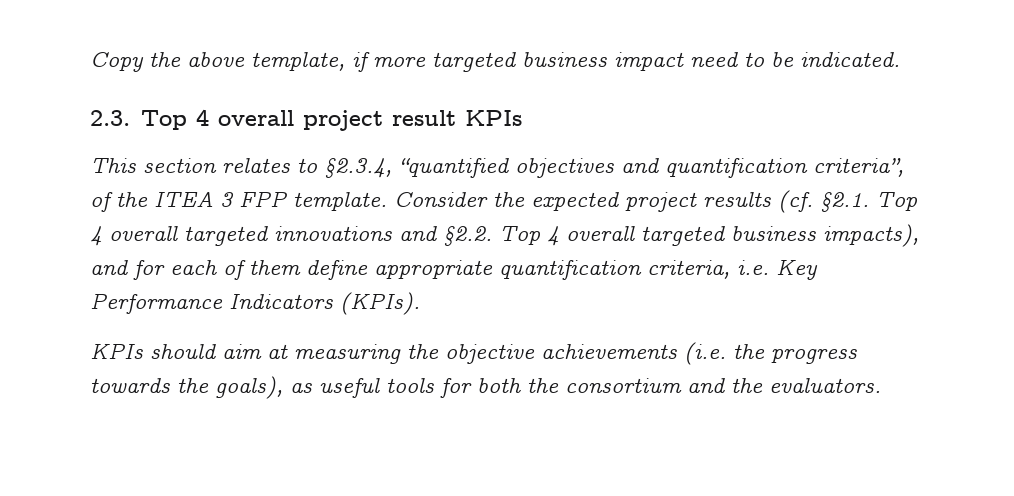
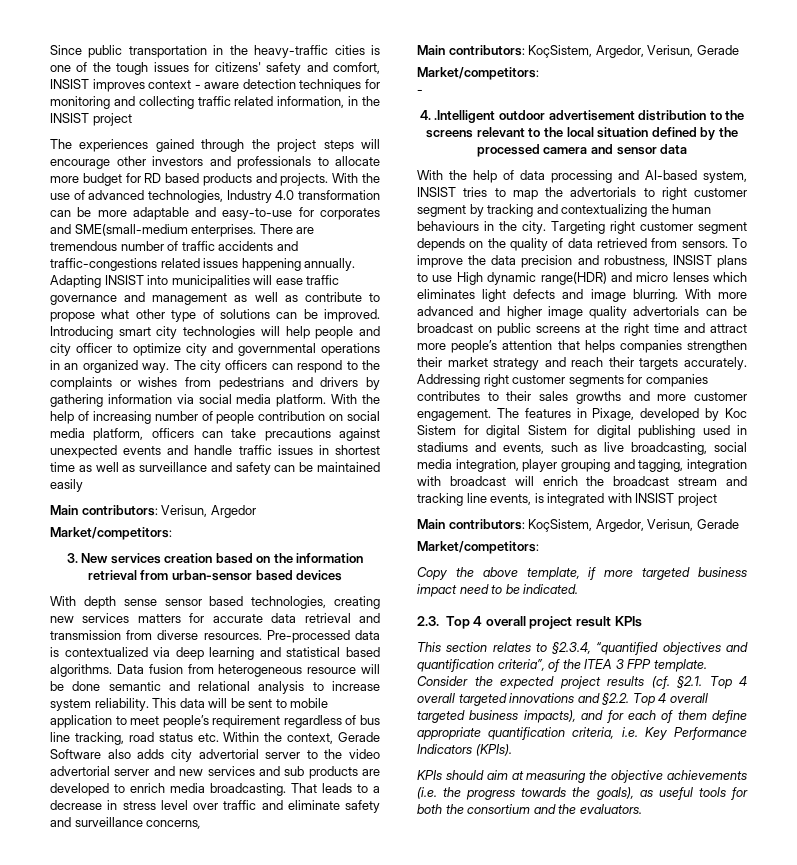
+ Since public transportation in the heavy-traffic cities is one of the tough issues for citizens' safety and comfort, INSIST improves context - aware detection techniques for monitoring and collecting traffic related information, in the INSIST project
+ The experiences gained through the project steps will encourage other investors and professionals to allocate more budget for RD based products and projects. With the use of advanced technologies, Industry 4.0 transformation can be more adaptable and easy-to-use for corporates and SME(small-medium enterprises. There are tremendous number of traffic accidents and traffic-congestions related issues happening annually. Adapting INSIST into municipalities will ease traffic governance and management as well as contribute to propose what other type of solutions can be improved. Introducing smart city technologies will help people and city officer to optimize city and governmental operations in an organized way. The city officers can respond to the complaints or wishes from pedestrians and drivers by gathering information via social media platform. With the help of increasing number of people contribution on social media platform, officers can take precautions against unexpected events and handle traffic issues in shortest time as well as surveillance and safety can be maintained easily
+ Main contributors: Verisun, Argedor
+ Market/competitors:
+ 3. New services creation based on the information retrieval from urban-sensor based devices
+ With depth sense sensor based technologies, creating new services matters for accurate data retrieval and transmission from diverse resources. Pre-processed data is contextualized via deep learning and statistical based algorithms. Data fusion from heterogeneous resource will be done semantic and relational analysis to increase system reliability. This data will be sent to mobile application to meet people’s requirement regardless of bus line tracking, road status etc. Within the context, Gerade Software also adds city advertorial server to the video advertorial server and new services and sub products are developed to enrich media broadcasting. That leads to a decrease in stress level over traffic and eliminate safety and surveillance concerns,
+ Main contributors: KoçSistem, Argedor, Verisun, Gerade
+ Market/competitors:
+ -
+ 4. .Intelligent outdoor advertisement distribution to the screens relevant to the local situation defined by the processed camera and sensor data
+ With the help of data processing and AI-based system, INSIST tries to map the advertorials to right customer segment by tracking and contextualizing the human behaviours in the city. Targeting right customer segment depends on the quality of data retrieved from sensors. To improve the data precision and robustness, INSIST plans to use High dynamic range(HDR) and micro lenses which eliminates light defects and image blurring. With more advanced and higher image quality advertorials can be broadcast on public screens at the right time and attract more people’s attention that helps companies strengthen their market strategy and reach their targets accurately. Addressing right customer segments for companies contributes to their sales growths and more customer engagement. The features in Pixage, developed by Koc Sistem for digital Sistem for digital publishing used in stadiums and events, such as live broadcasting, social media integration, player grouping and tagging, integration with broadcast will enrich the broadcast stream and tracking line events, is integrated with INSIST project
+ Main contributors: KoçSistem, Argedor, Verisun, Gerade
+ Market/competitors:

